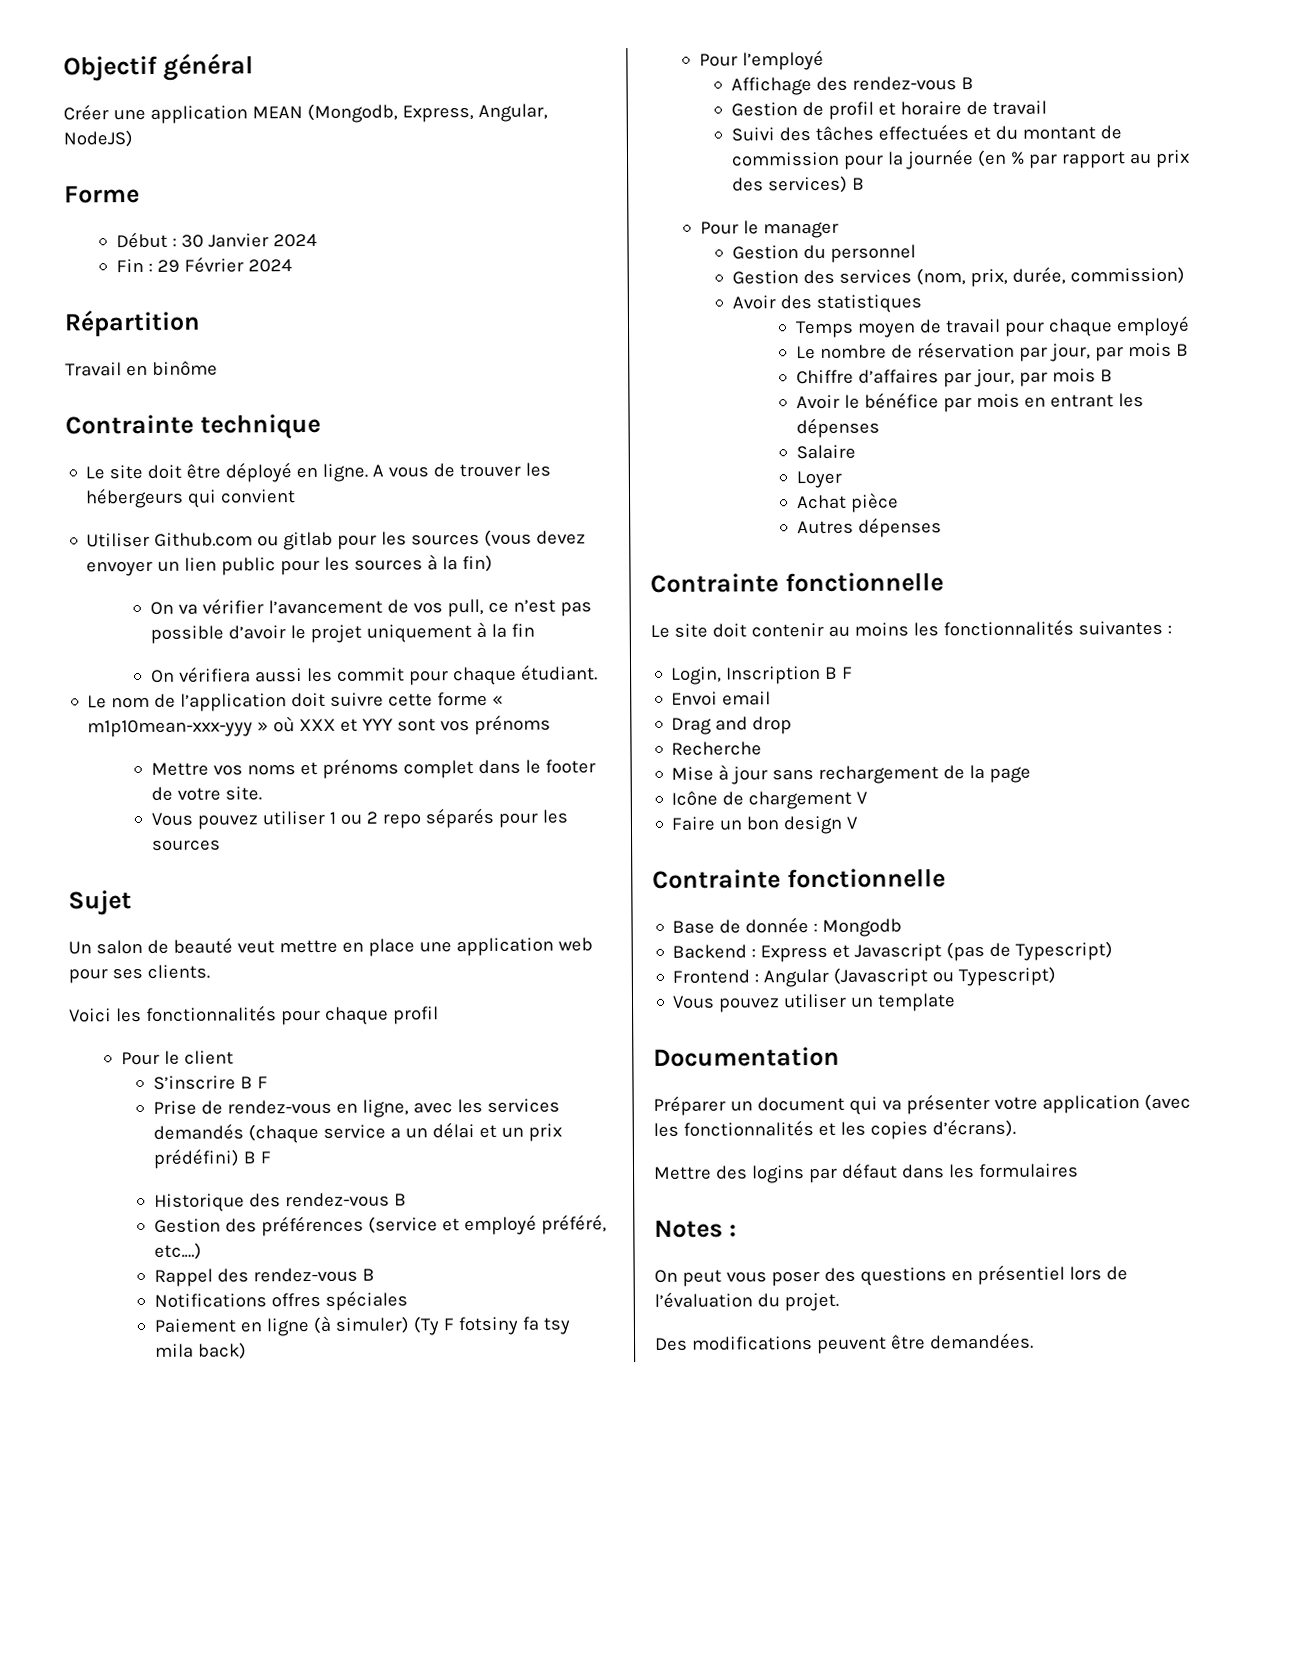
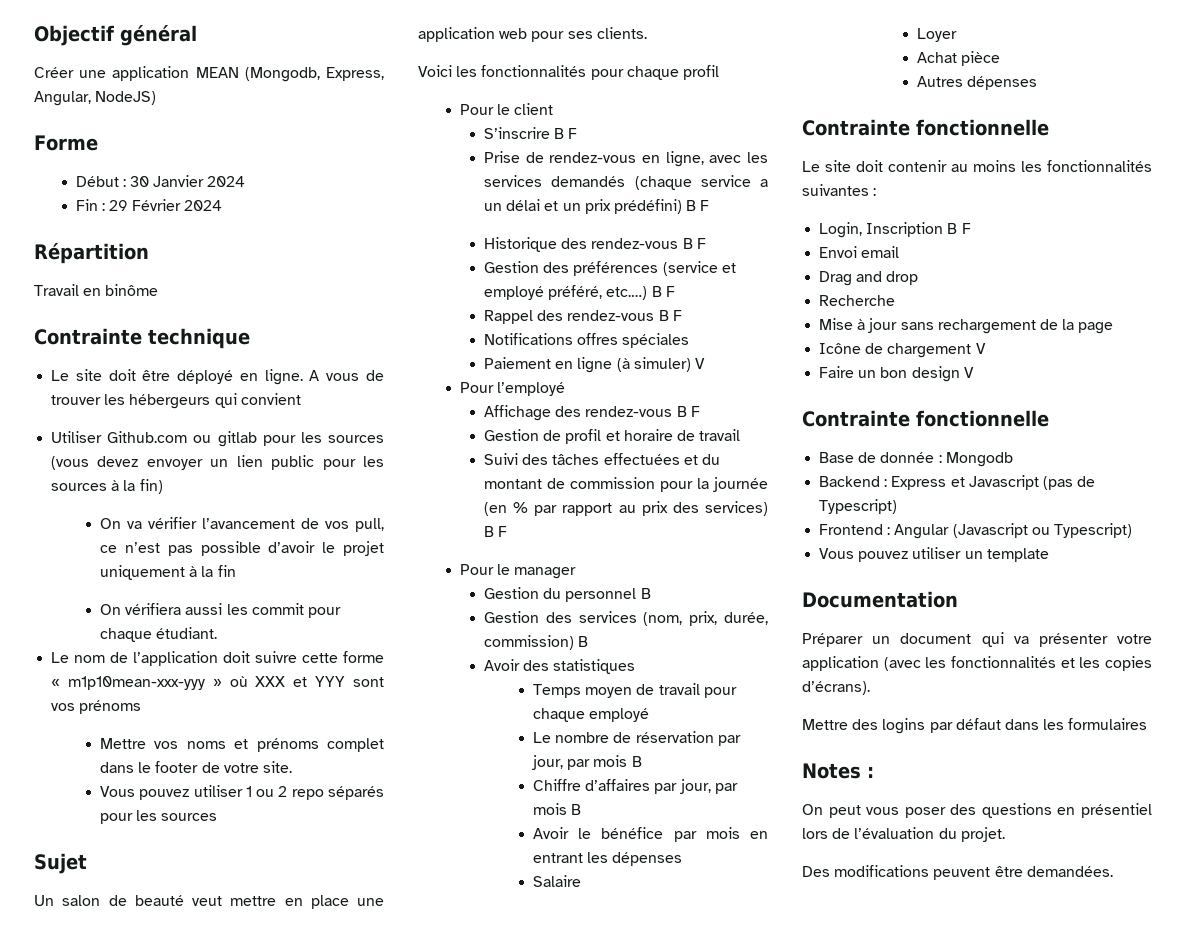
- Historique des rendez-vous B
+ Historique des rendez-vous B F
- Gestion des préférences (service et employé préféré, etc.…)
+ Gestion des préférences (service et employé préféré, etc.…) B F
- Rappel des rendez-vous B
+ Rappel des rendez-vous B F
- Paiement en ligne (à simuler) (Ty F fotsiny fa tsy mila back)
+ Paiement en ligne (à simuler) V
- Affichage des rendez-vous B
+ Affichage des rendez-vous B F
- Suivi des tâches effectuées et du montant de commission pour la journée (en % par rapport au prix des services) B
+ Suivi des tâches effectuées et du montant de commission pour la journée (en % par rapport au prix des services) B F
- Gestion du personnel
+ Gestion du personnel B
- Gestion des services (nom, prix, durée, commission)
+ Gestion des services (nom, prix, durée, commission) B

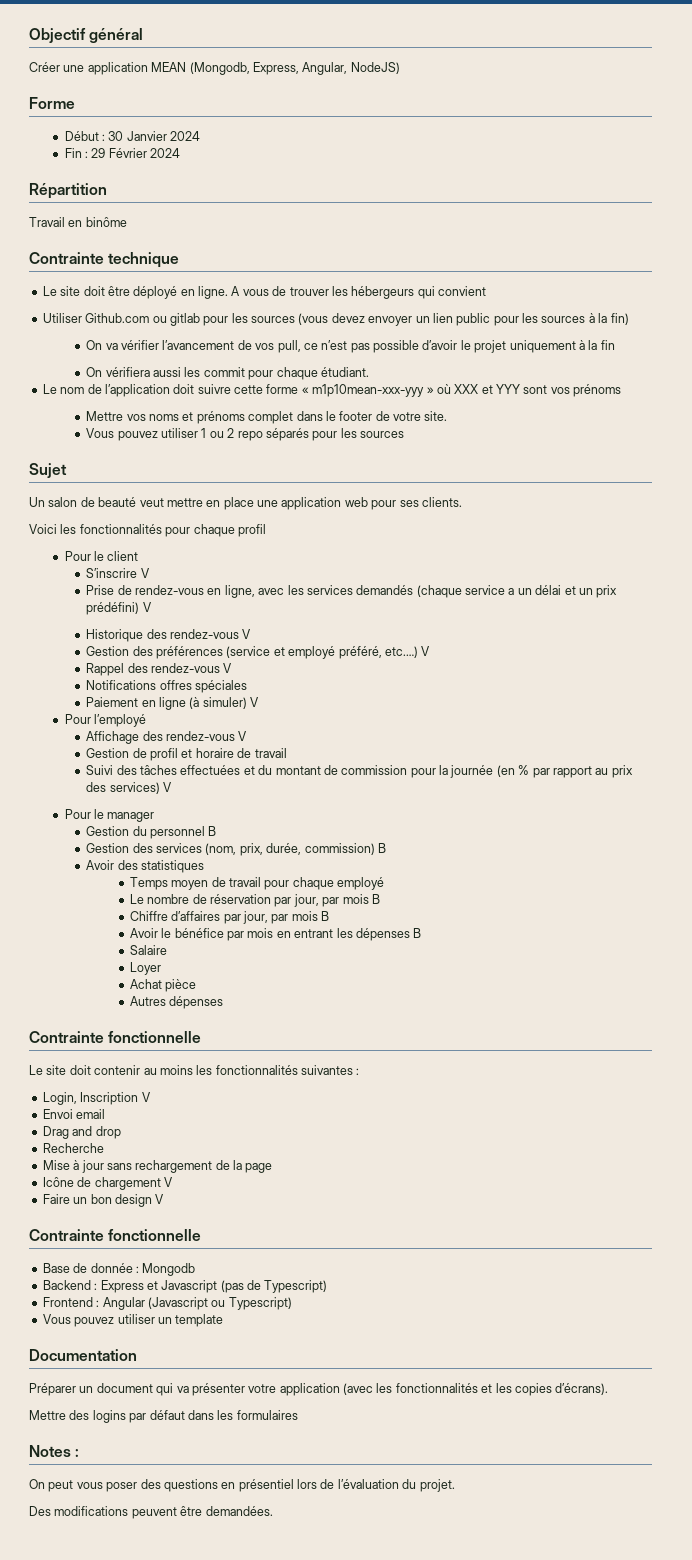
- S’inscrire B F
+ S’inscrire V
- Prise de rendez-vous en ligne, avec les services demandés (chaque service a un délai et un prix prédéfini) B F
+ Prise de rendez-vous en ligne, avec les services demandés (chaque service a un délai et un prix prédéfini) V
- Historique des rendez-vous B F
+ Historique des rendez-vous V
- Gestion des préférences (service et employé préféré, etc.…) B F
+ Gestion des préférences (service et employé préféré, etc.…) V
- Rappel des rendez-vous B F
+ Rappel des rendez-vous V
- Affichage des rendez-vous B F
+ Affichage des rendez-vous V
- Suivi des tâches effectuées et du montant de commission pour la journée (en % par rapport au prix des services) B F
+ Suivi des tâches effectuées et du montant de commission pour la journée (en % par rapport au prix des services) V
- Avoir le bénéfice par mois en entrant les dépenses
+ Avoir le bénéfice par mois en entrant les dépenses B
- Login, Inscription B F
+ Login, Inscription V

